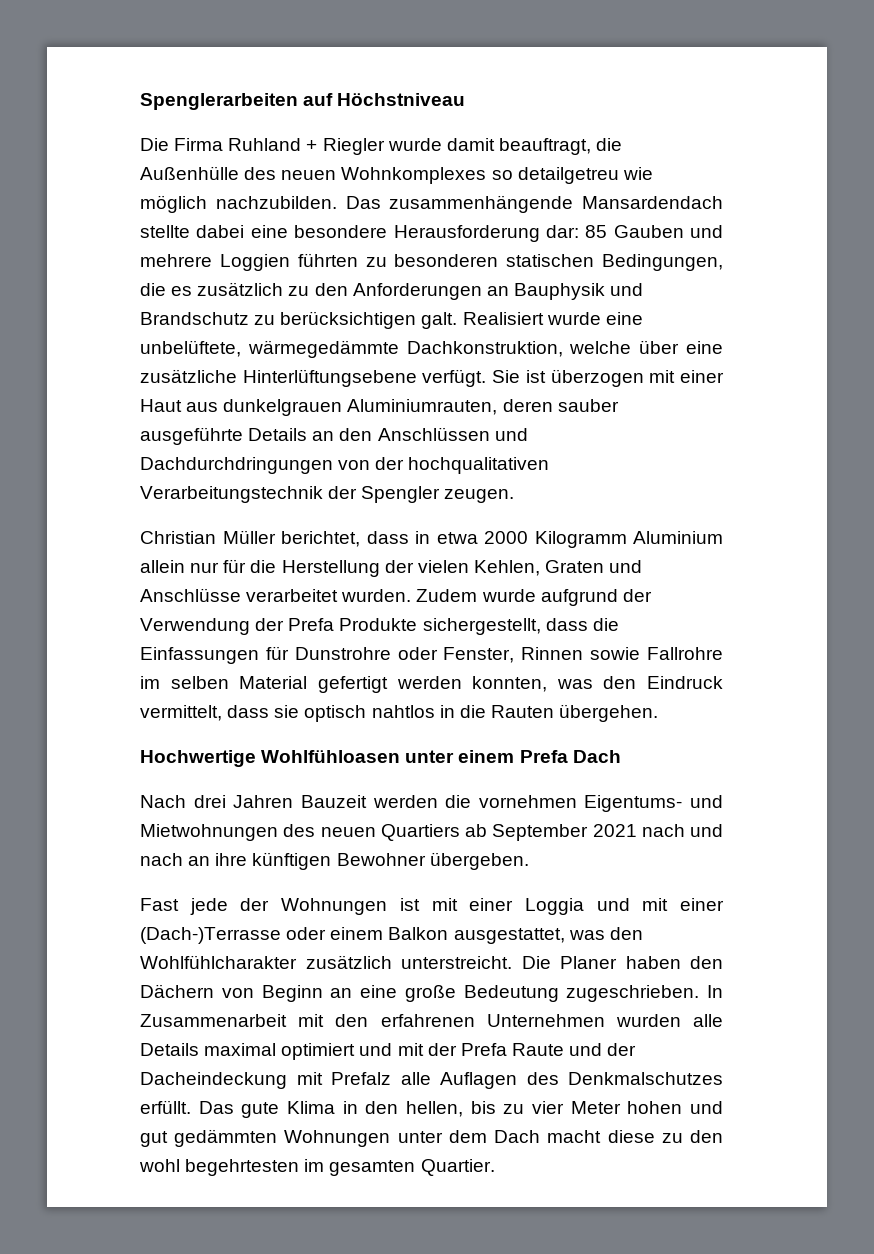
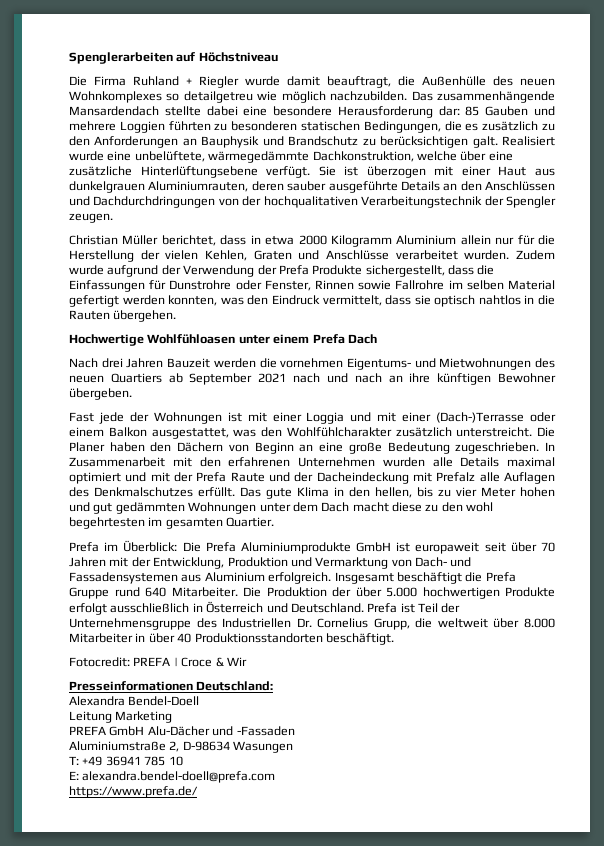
+ Prefa im Überblick: Die Prefa Aluminiumprodukte GmbH ist europaweit seit über 70 Jahren mit der Entwicklung, Produktion und Vermarktung von Dach- und Fassadensystemen aus Aluminium erfolgreich. Insgesamt beschäftigt die Prefa Gruppe rund 640 Mitarbeiter. Die Produktion der über 5.000 hochwertigen Produkte erfolgt ausschließlich in Österreich und Deutschland. Prefa ist Teil der Unternehmensgruppe des Industriellen Dr. Cornelius Grupp, die weltweit über 8.000 Mitarbeiter in über 40 Produktionsstandorten beschäftigt.
+ Fotocredit: PREFA | Croce & Wir
+ Presseinformationen Deutschland:
+ Alexandra Bendel-Doell
+ Leitung Marketing
+ PREFA GmbH Alu-Dächer und -Fassaden
+ Aluminiumstraße 2, D-98634 Wasungen
+ T: +49 36941 785 10
+ E: alexandra.bendel-doell@prefa.com
+ https://www.prefa.de/

